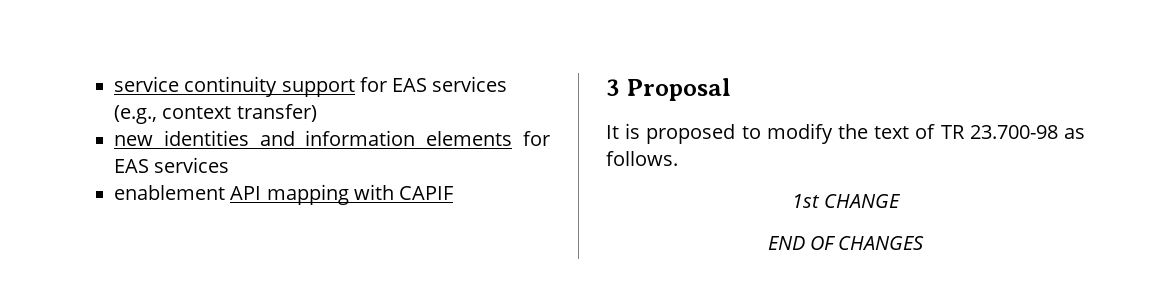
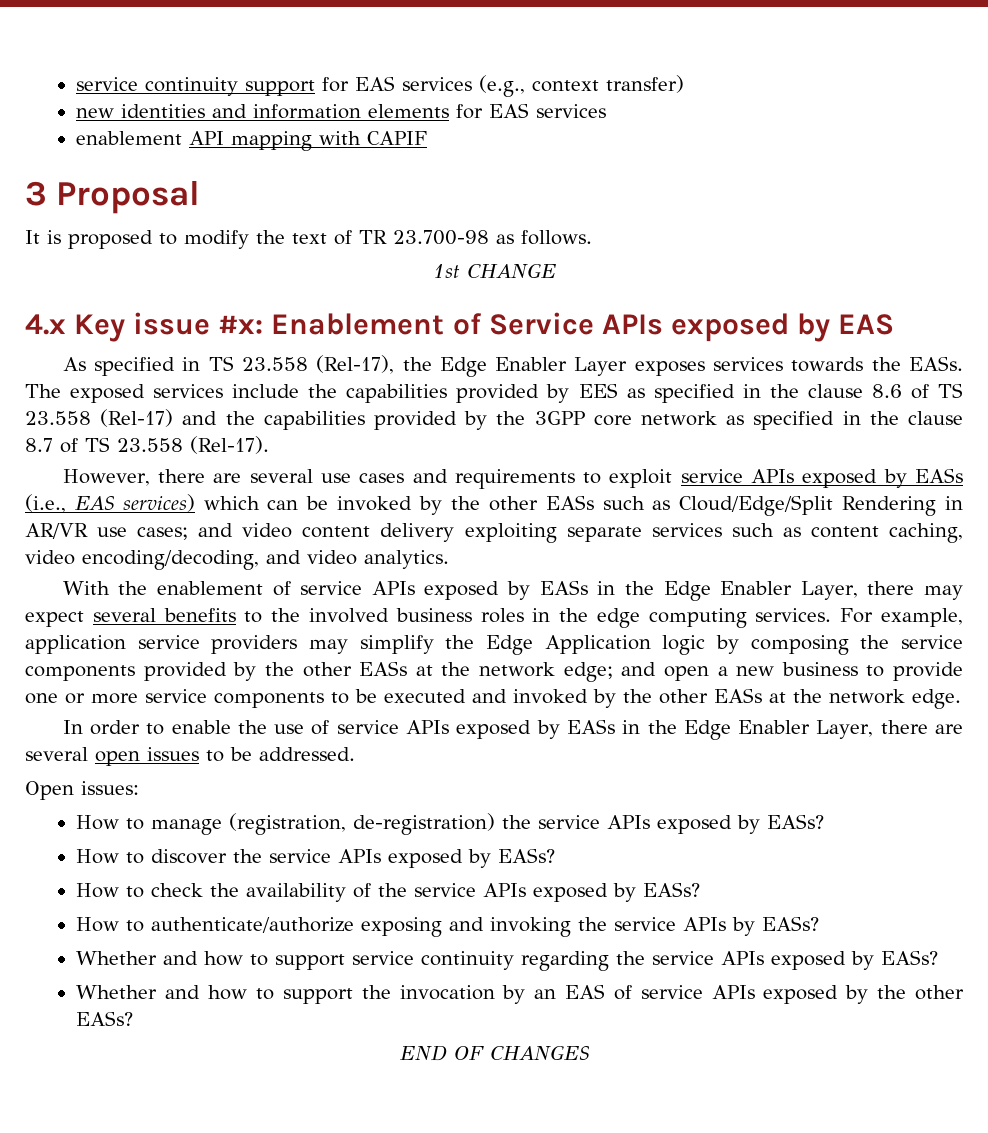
+ 4.x Key issue #x: Enablement of Service APIs exposed by EAS
+ As specified in TS 23.558 (Rel-17), the Edge Enabler Layer exposes services towards the EASs. The exposed services include the capabilities provided by EES as specified in the clause 8.6 of TS 23.558 (Rel-17) and the capabilities provided by the 3GPP core network as specified in the clause 8.7 of TS 23.558 (Rel-17).
+ However, there are several use cases and requirements to exploit service APIs exposed by EASs (i.e., EAS services) which can be invoked by the other EASs such as Cloud/Edge/Split Rendering in AR/VR use cases; and video content delivery exploiting separate services such as content caching, video encoding/decoding, and video analytics.
+ With the enablement of service APIs exposed by EASs in the Edge Enabler Layer, there may expect several benefits to the involved business roles in the edge computing services. For example, application service providers may simplify the Edge Application logic by composing the service components provided by the other EASs at the network edge; and open a new business to provide one or more service components to be executed and invoked by the other EASs at the network edge.
+ In order to enable the use of service APIs exposed by EASs in the Edge Enabler Layer, there are several open issues to be addressed.
+ Open issues:
+ How to manage (registration, de-registration) the service APIs exposed by EASs?
+ How to discover the service APIs exposed by EASs?
+ How to check the availability of the service APIs exposed by EASs?
+ How to authenticate/authorize exposing and invoking the service APIs by EASs?
+ Whether and how to support service continuity regarding the service APIs exposed by EASs?
+ Whether and how to support the invocation by an EAS of service APIs exposed by the other EASs?

